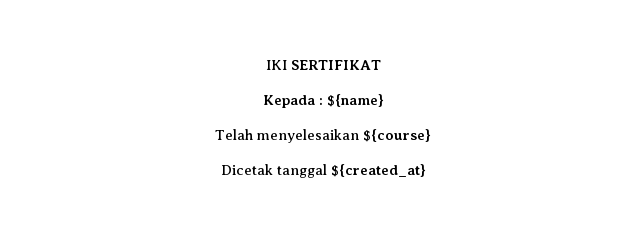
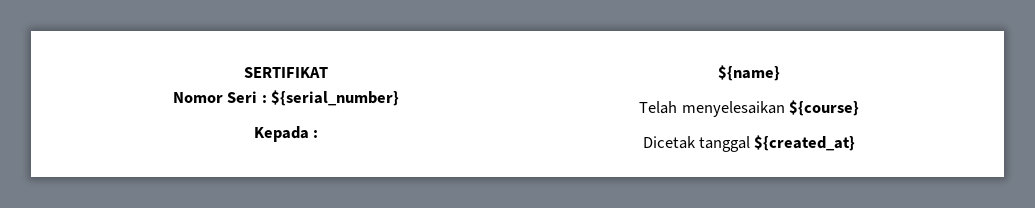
- IKI SERTIFIKAT
+ SERTIFIKAT
+ Nomor Seri : ${serial_number}
- Kepada : ${name}
+ Kepada :
+ ${name}

